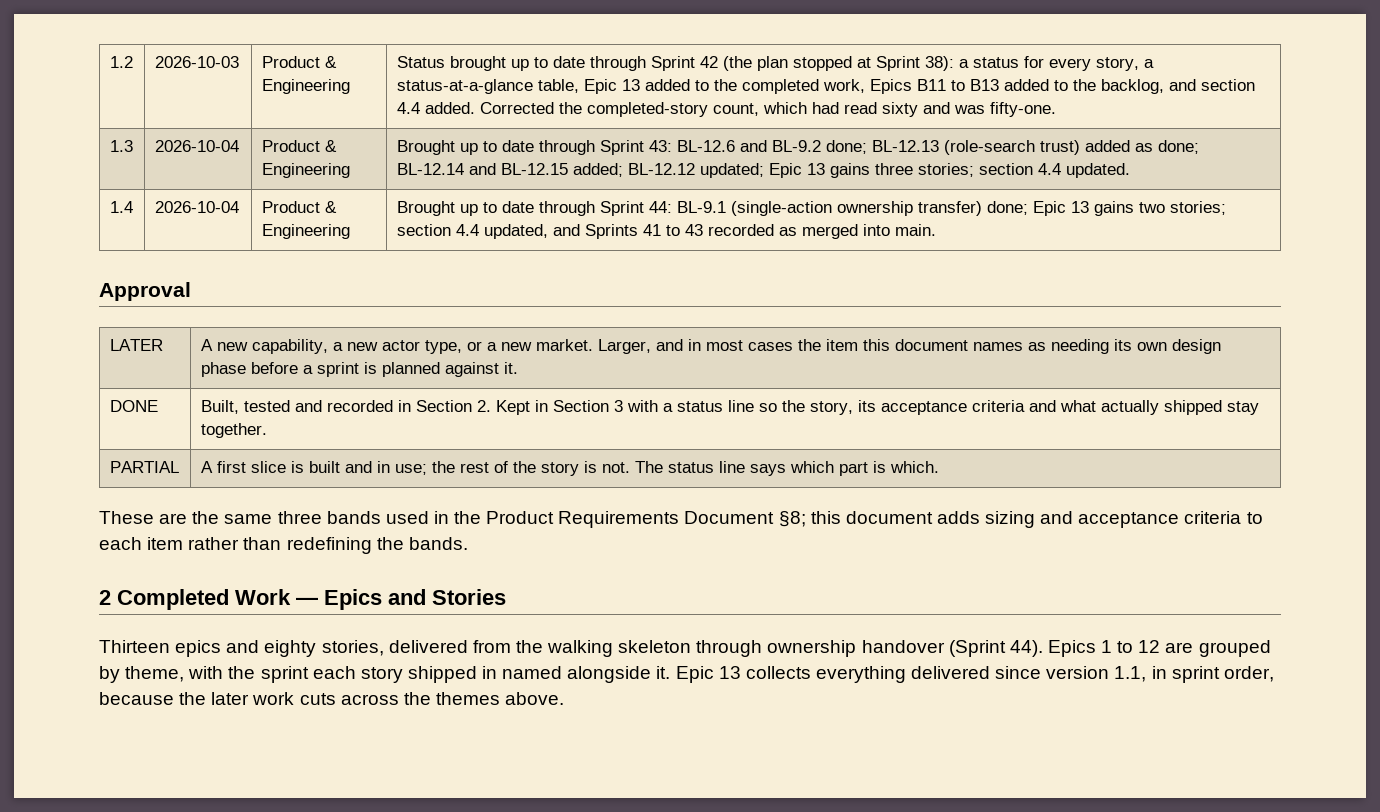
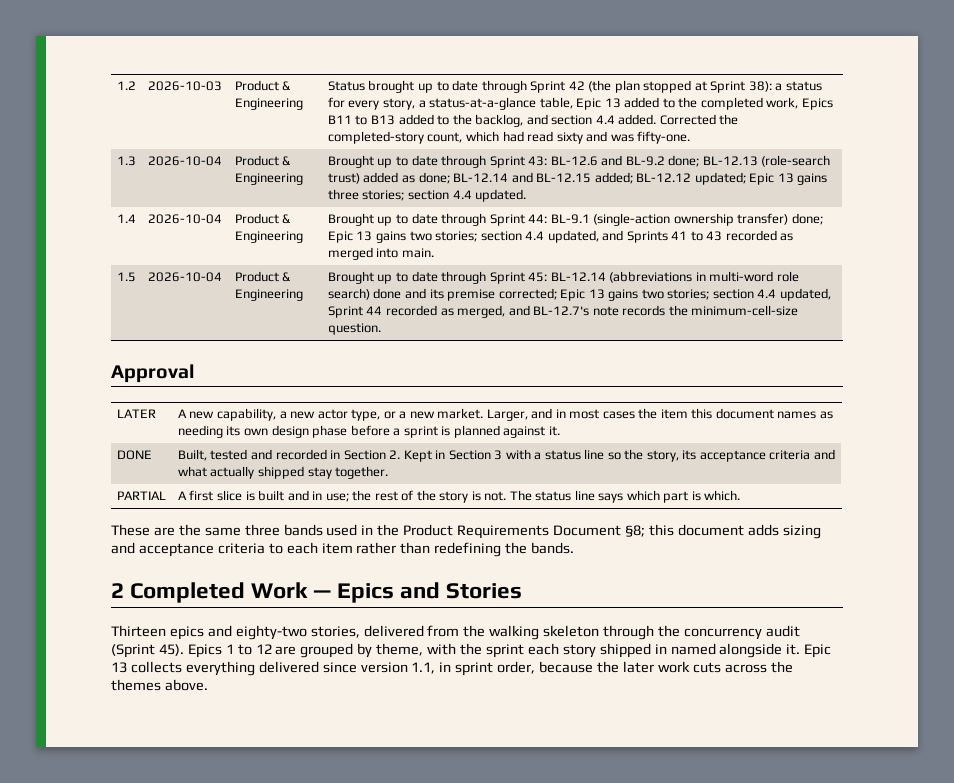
+ 1.5 | 2026-10-04 | Product & Engineering | Brought up to date through Sprint 45: BL-12.14 (abbreviations in multi-word role search) done and its premise corrected; Epic 13 gains two stories; section 4.4 updated, Sprint 44 recorded as merged, and BL-12.7's note records the minimum-cell-size question.
- Thirteen epics and eighty stories, delivered from the walking skeleton through ownership handover (Sprint 44).
+ Thirteen epics and eighty-two stories, delivered from the walking skeleton through the concurrency audit (Sprint 45).

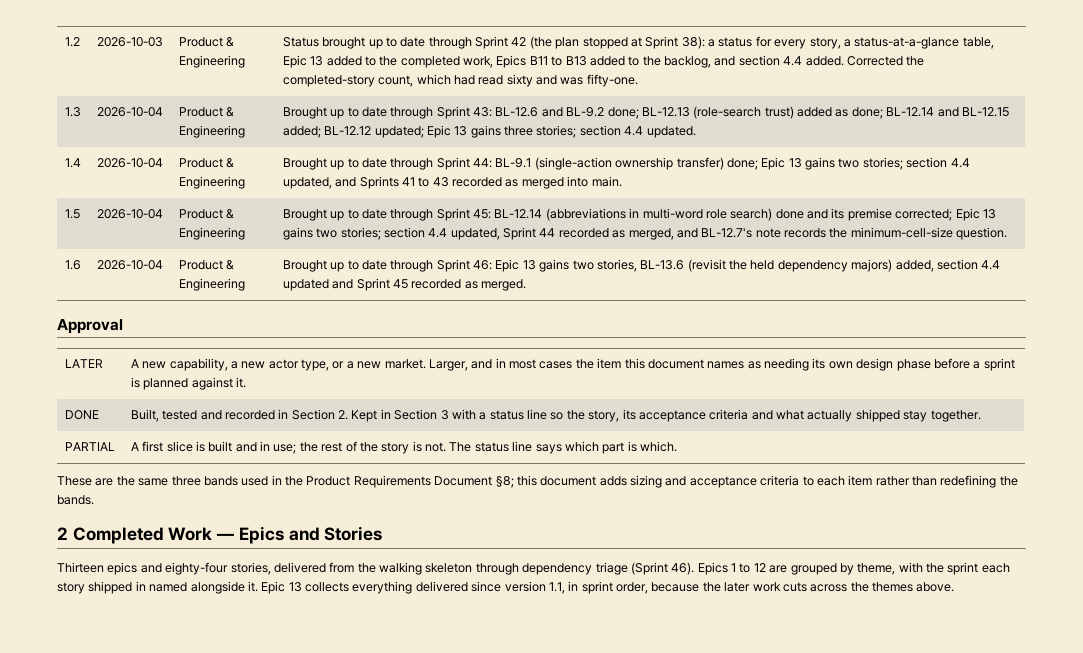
+ 1.6 | 2026-10-04 | Product & Engineering | Brought up to date through Sprint 46: Epic 13 gains two stories, BL-13.6 (revisit the held dependency majors) added, section 4.4 updated and Sprint 45 recorded as merged.
- Thirteen epics and eighty-two stories, delivered from the walking skeleton through the concurrency audit (Sprint 45).
+ Thirteen epics and eighty-four stories, delivered from the walking skeleton through dependency triage (Sprint 46).

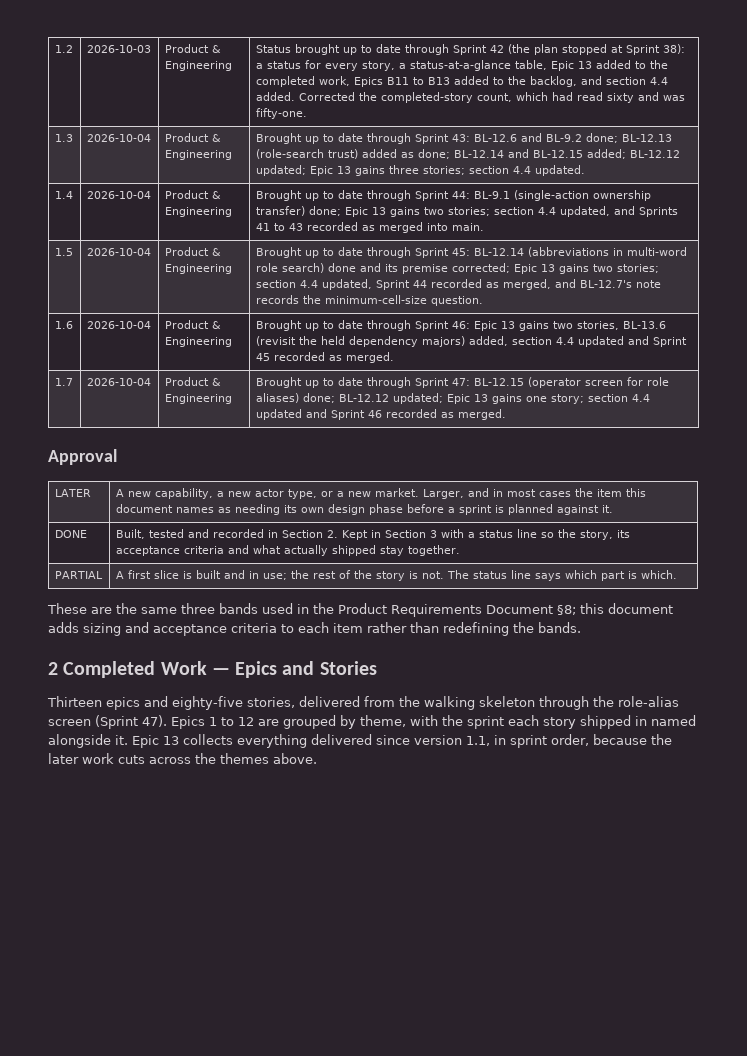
+ 1.7 | 2026-10-04 | Product & Engineering | Brought up to date through Sprint 47: BL-12.15 (operator screen for role aliases) done; BL-12.12 updated; Epic 13 gains one story; section 4.4 updated and Sprint 46 recorded as merged.
- Thirteen epics and eighty-four stories, delivered from the walking skeleton through dependency triage (Sprint 46).
+ Thirteen epics and eighty-five stories, delivered from the walking skeleton through the role-alias screen (Sprint 47).

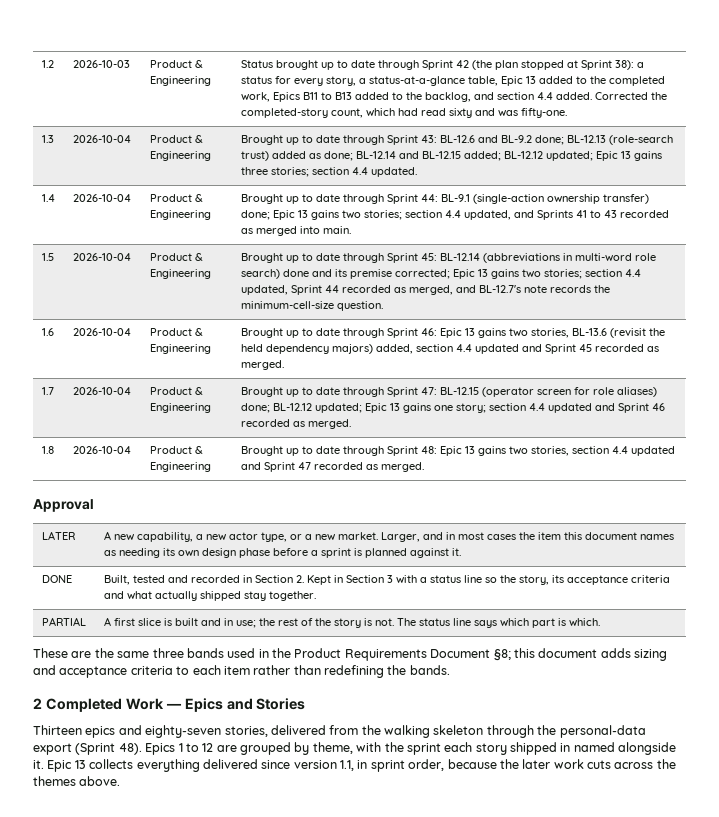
+ 1.8 | 2026-10-04 | Product & Engineering | Brought up to date through Sprint 48: Epic 13 gains two stories, section 4.4 updated and Sprint 47 recorded as merged.
- Thirteen epics and eighty-five stories, delivered from the walking skeleton through the role-alias screen (Sprint 47).
+ Thirteen epics and eighty-seven stories, delivered from the walking skeleton through the personal-data export (Sprint 48).

